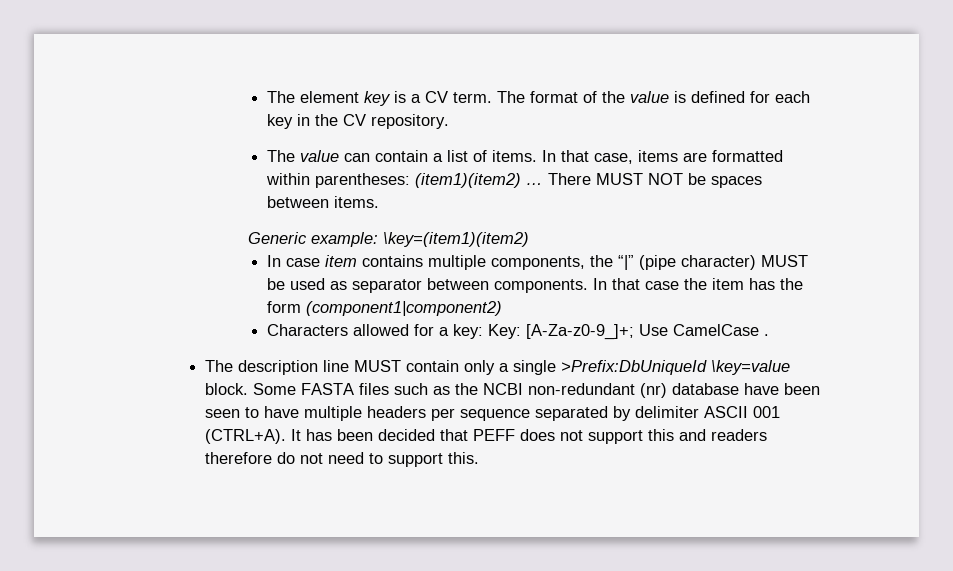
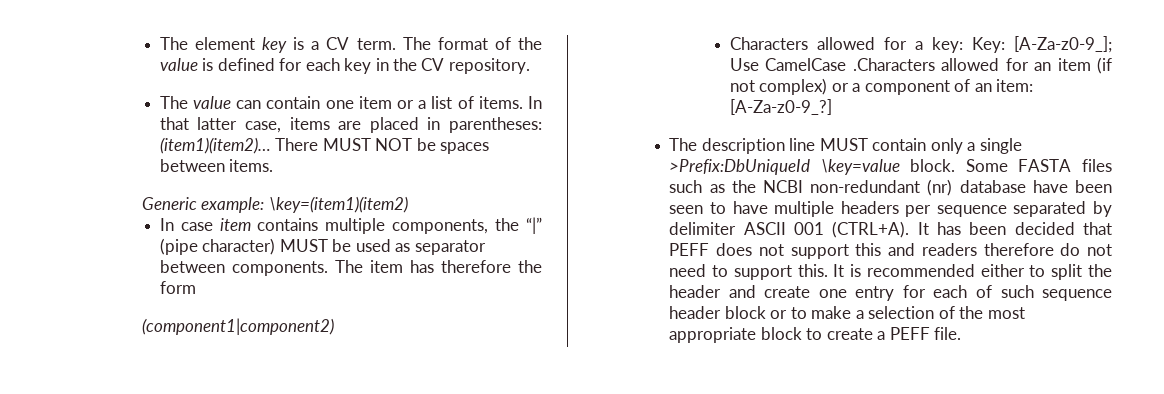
- The value can contain a list of items.
+ The value can contain one item or a list of items.
- In that case, items are formatted within parentheses: (item1)(item2) …
+ In that latter case, items are placed in parentheses: (item1)(item2)…
- In that case the item has the form (component1|component2)
+ The item has therefore the form
+ (component1|component2)
- Characters allowed for a key: Key: [A-Za-z0-9_]+; Use CamelCase .
+ Characters allowed for a key: Key: [A-Za-z0-9_]; Use CamelCase .Characters allowed for an item (if not complex) or a component of an item: [A-Za-z0-9_?]
+ It is recommended either to split the header and create one entry for each of such sequence header block or to make a selection of the most appropriate block to create a PEFF file.

